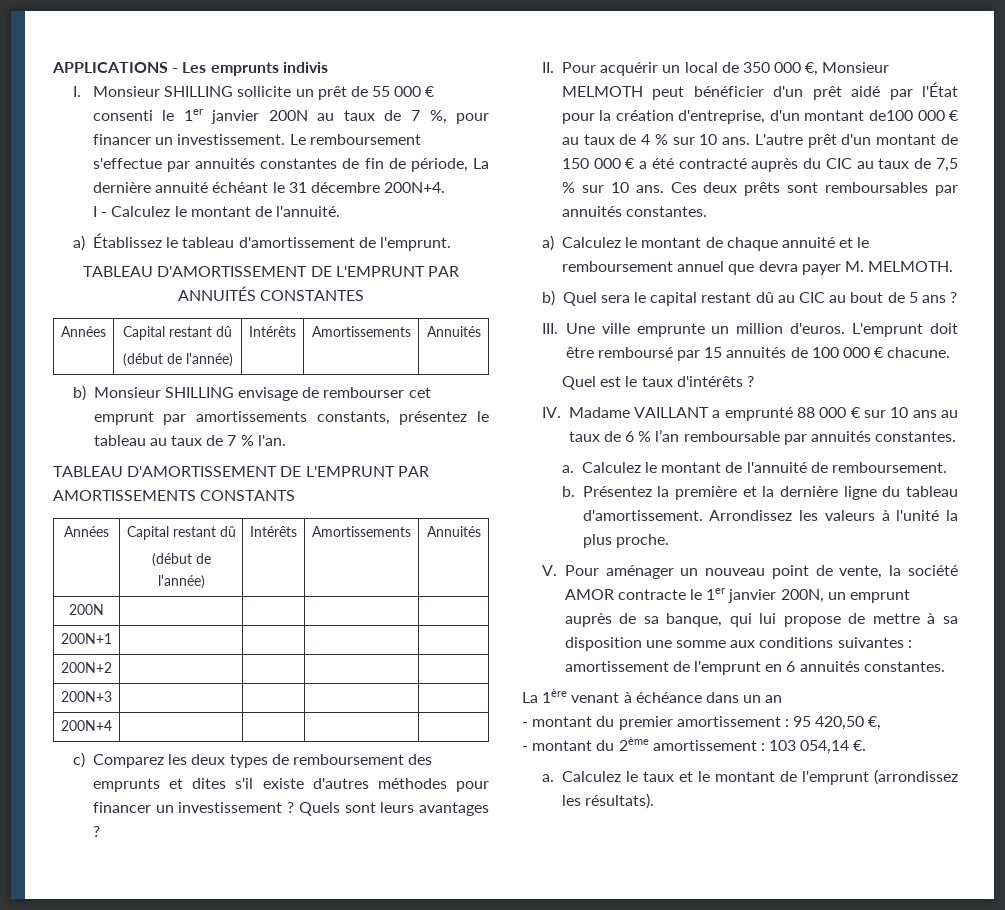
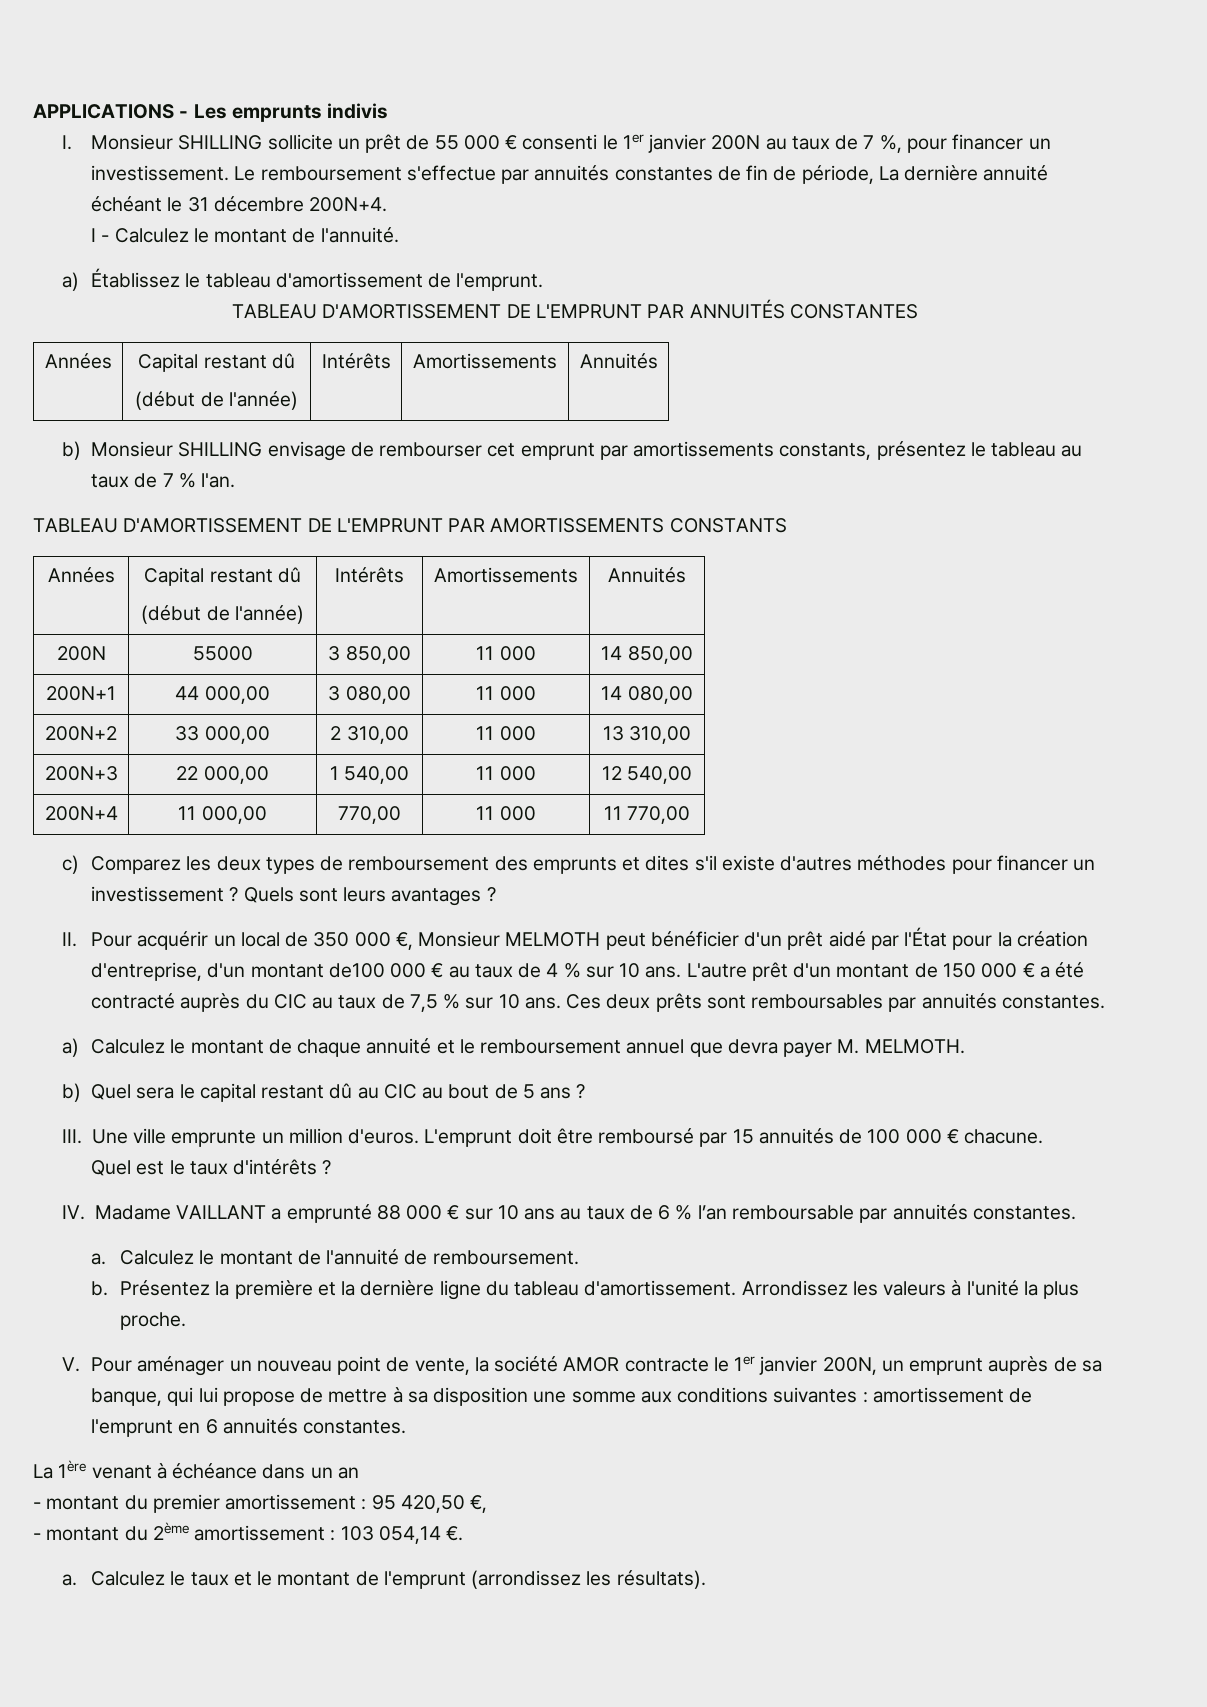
- 200N | | | |
- 200N+1 | | | |
- 200N+2 | | | |
- 200N+3 | | | |
- 200N+4 | | | |
+ 200N | 55000 | 3 850,00 | 11 000 | 14 850,00
+ 200N+1 | 44 000,00 | 3 080,00 | 11 000 | 14 080,00
+ 200N+2 | 33 000,00 | 2 310,00 | 11 000 | 13 310,00
+ 200N+3 | 22 000,00 | 1 540,00 | 11 000 | 12 540,00
+ 200N+4 | 11 000,00 | 770,00 | 11 000 | 11 770,00

